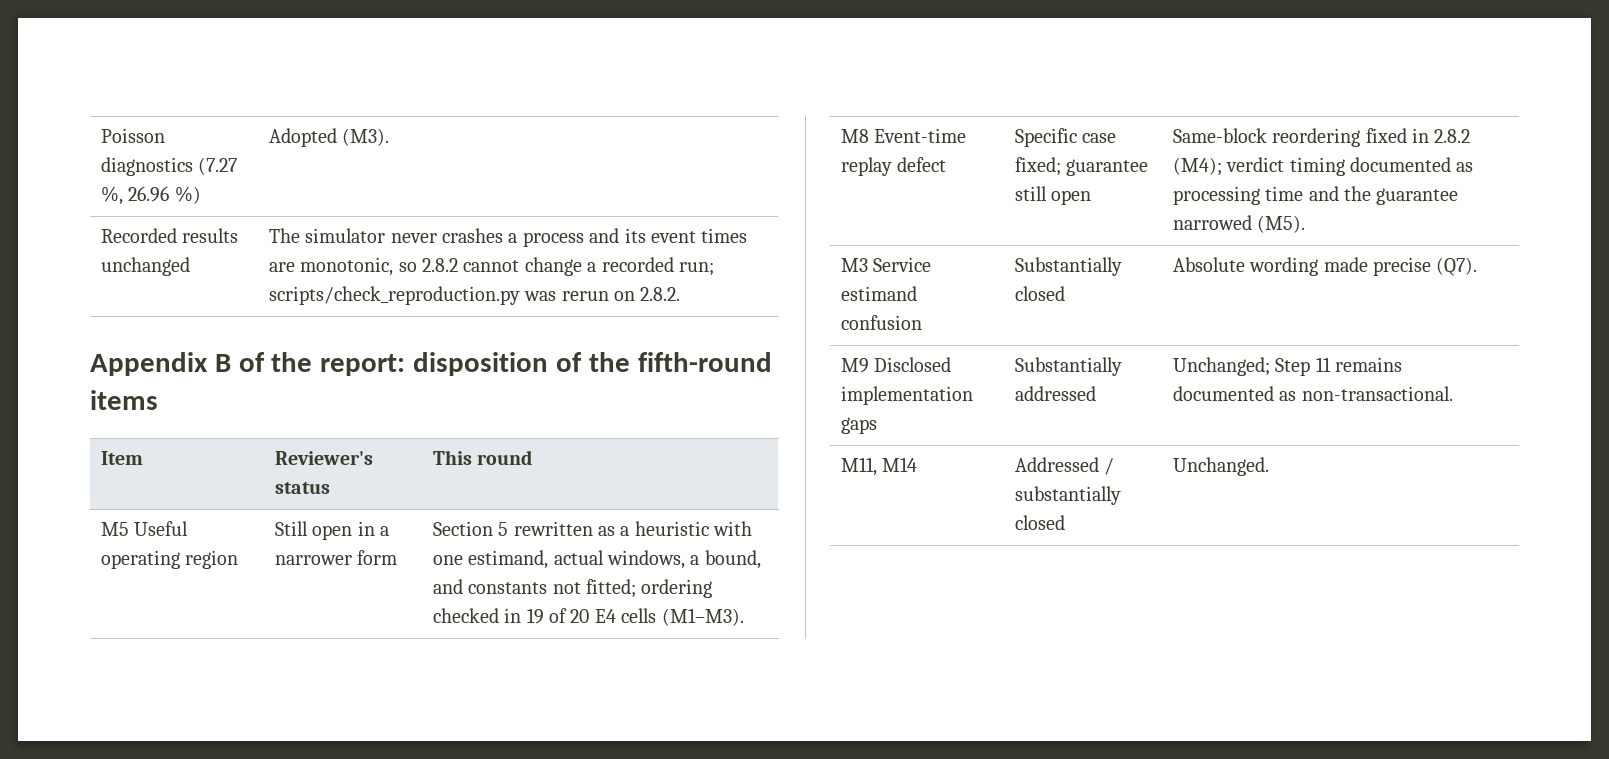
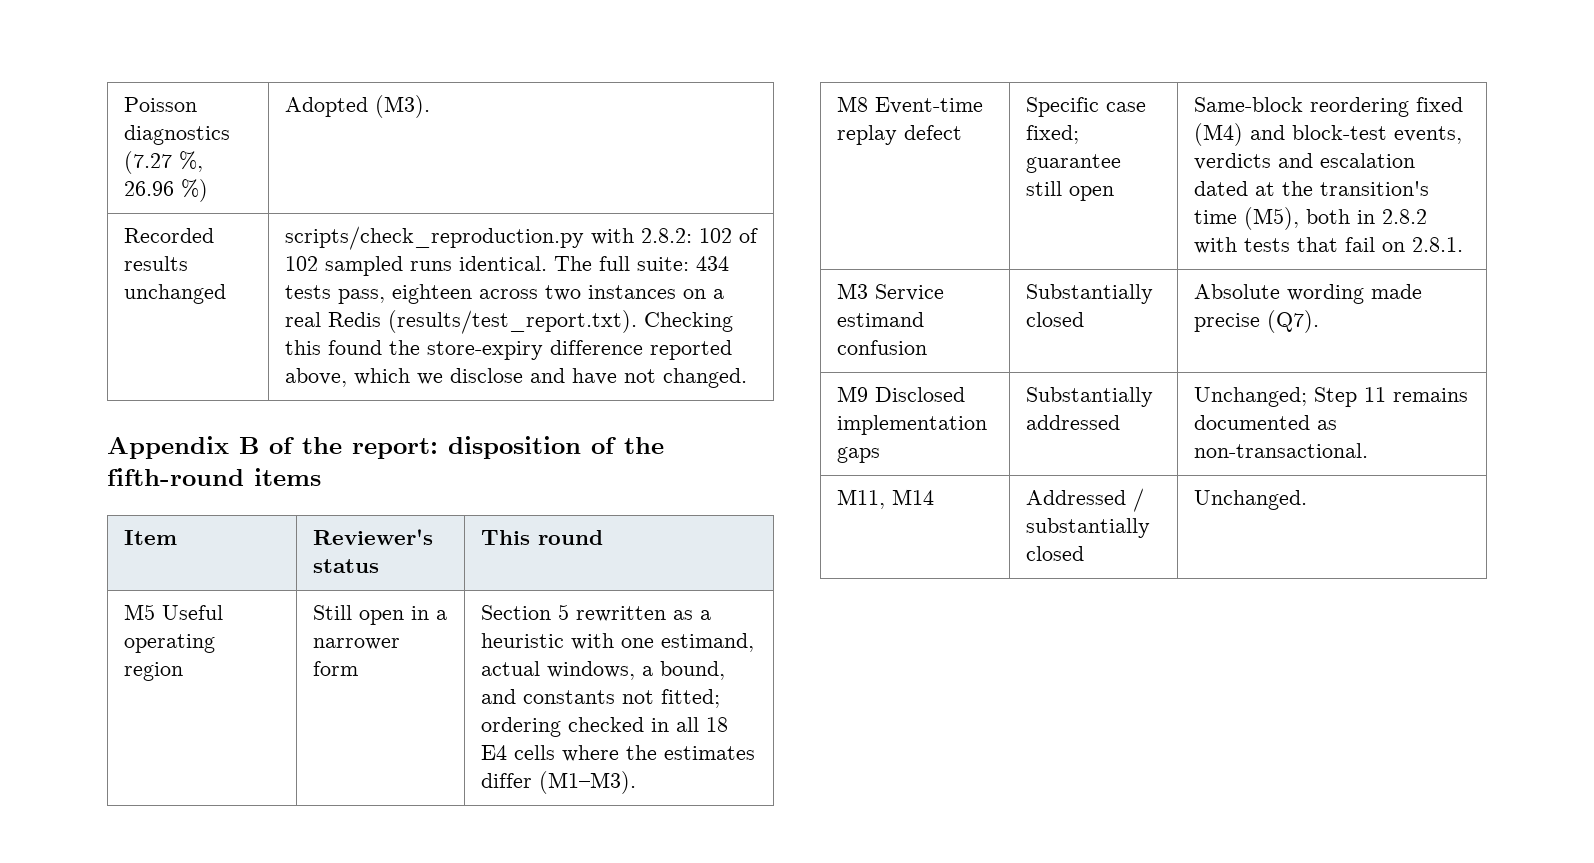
- The simulator never crashes a process and its event times are monotonic, so 2.8.2 cannot change a recorded run; scripts/check_reproduction.py was rerun on 2.8.2.
+ scripts/check_reproduction.py with 2.8.2: 102 of 102 sampled runs identical. The full suite: 434 tests pass, eighteen across two instances on a real Redis (results/test_report.txt). Checking this found the store-expiry difference reported above, which we disclose and have not changed.
- M5 Useful operating region | Still open in a narrower form | Section 5 rewritten as a heuristic with one estimand, actual windows, a bound, and constants not fitted; ordering checked in 19 of 20 E4 cells (M1–M3).
+ M5 Useful operating region | Still open in a narrower form | Section 5 rewritten as a heuristic with one estimand, actual windows, a bound, and constants not fitted; ordering checked in all 18 E4 cells where the estimates differ (M1–M3).
- M8 Event-time replay defect | Specific case fixed; guarantee still open | Same-block reordering fixed in 2.8.2 (M4); verdict timing documented as processing time and the guarantee narrowed (M5).
+ M8 Event-time replay defect | Specific case fixed; guarantee still open | Same-block reordering fixed (M4) and block-test events, verdicts and escalation dated at the transition's time (M5), both in 2.8.2 with tests that fail on 2.8.1.

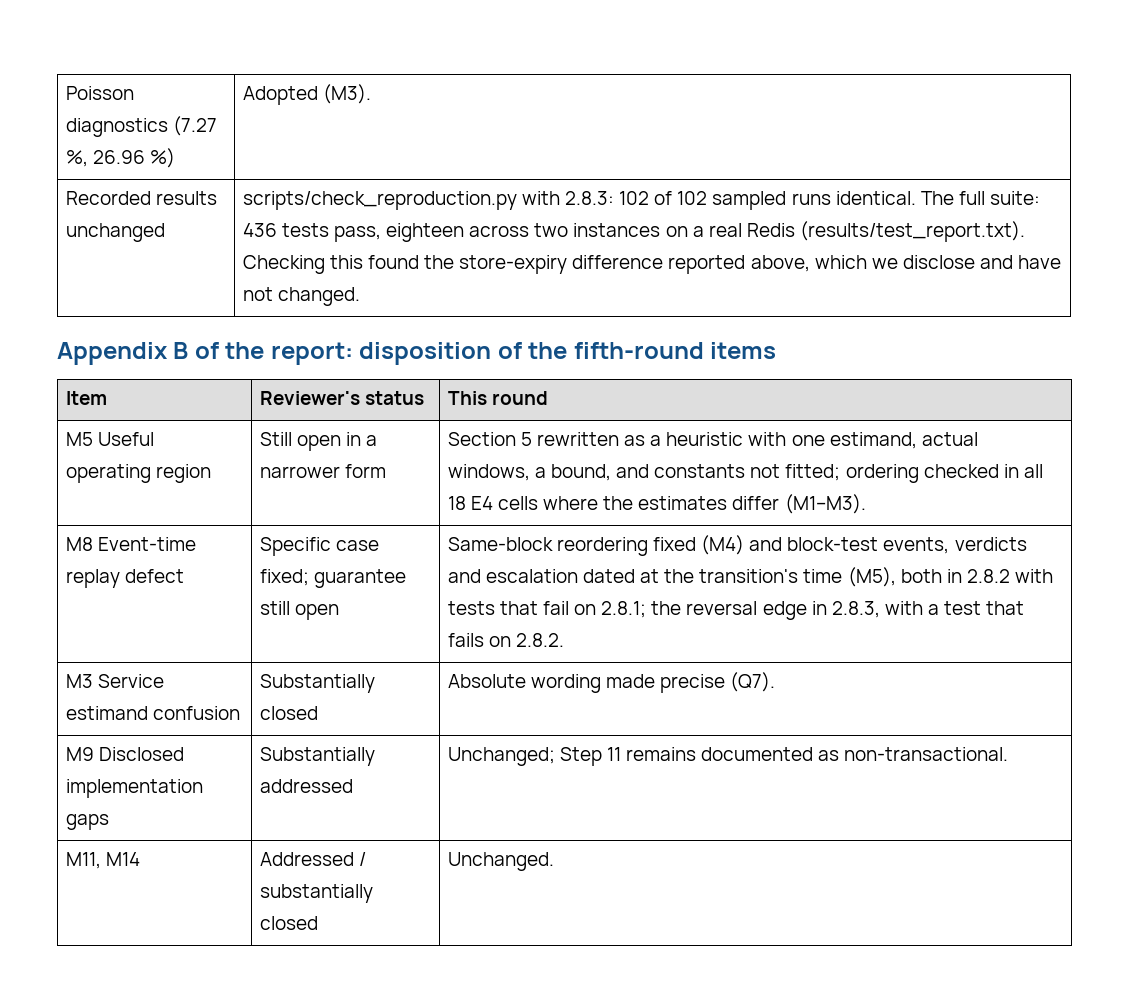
- scripts/check_reproduction.py with 2.8.2: 102 of 102 sampled runs identical.
+ scripts/check_reproduction.py with 2.8.3: 102 of 102 sampled runs identical.
- The full suite: 434 tests pass, eighteen across two instances on a real Redis (results/test_report.txt). Checking this found the store-expiry difference reported above, which we disclose and have not changed.
+ The full suite: 436 tests pass, eighteen across two instances on a real Redis (results/test_report.txt). Checking this found the store-expiry difference reported above, which we disclose and have not changed.
- Same-block reordering fixed (M4) and block-test events, verdicts and escalation dated at the transition's time (M5), both in 2.8.2 with tests that fail on 2.8.1.
+ Same-block reordering fixed (M4) and block-test events, verdicts and escalation dated at the transition's time (M5), both in 2.8.2 with tests that fail on 2.8.1; the reversal edge in 2.8.3, with a test that fails on 2.8.2.

